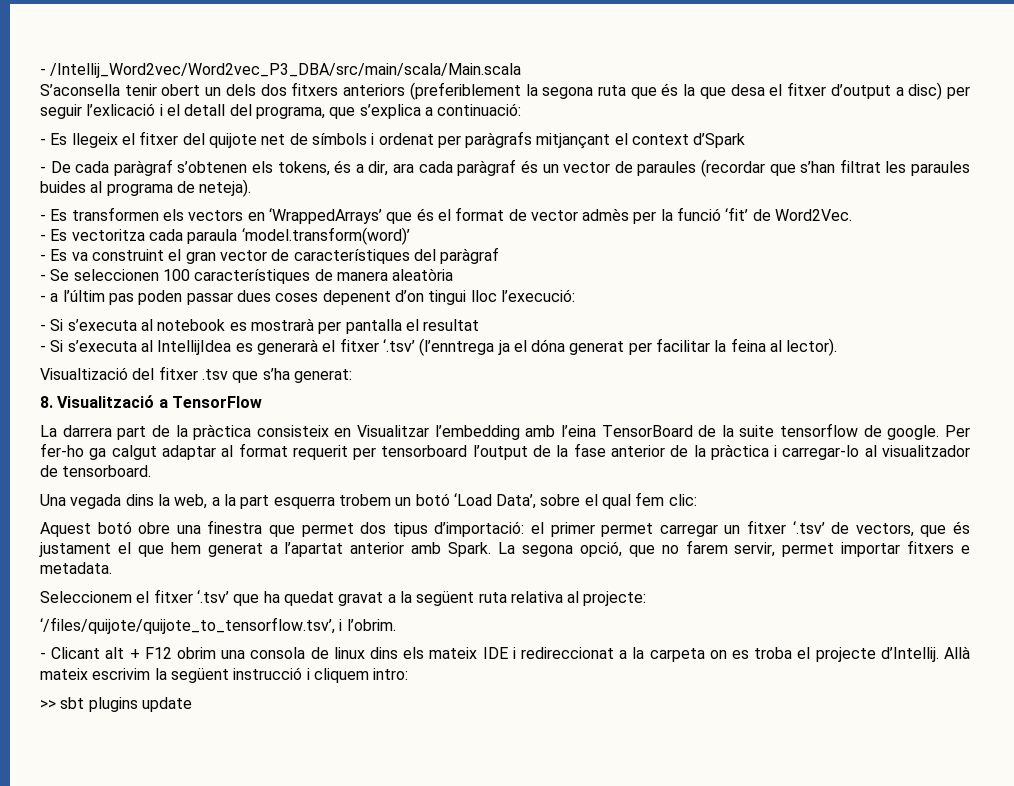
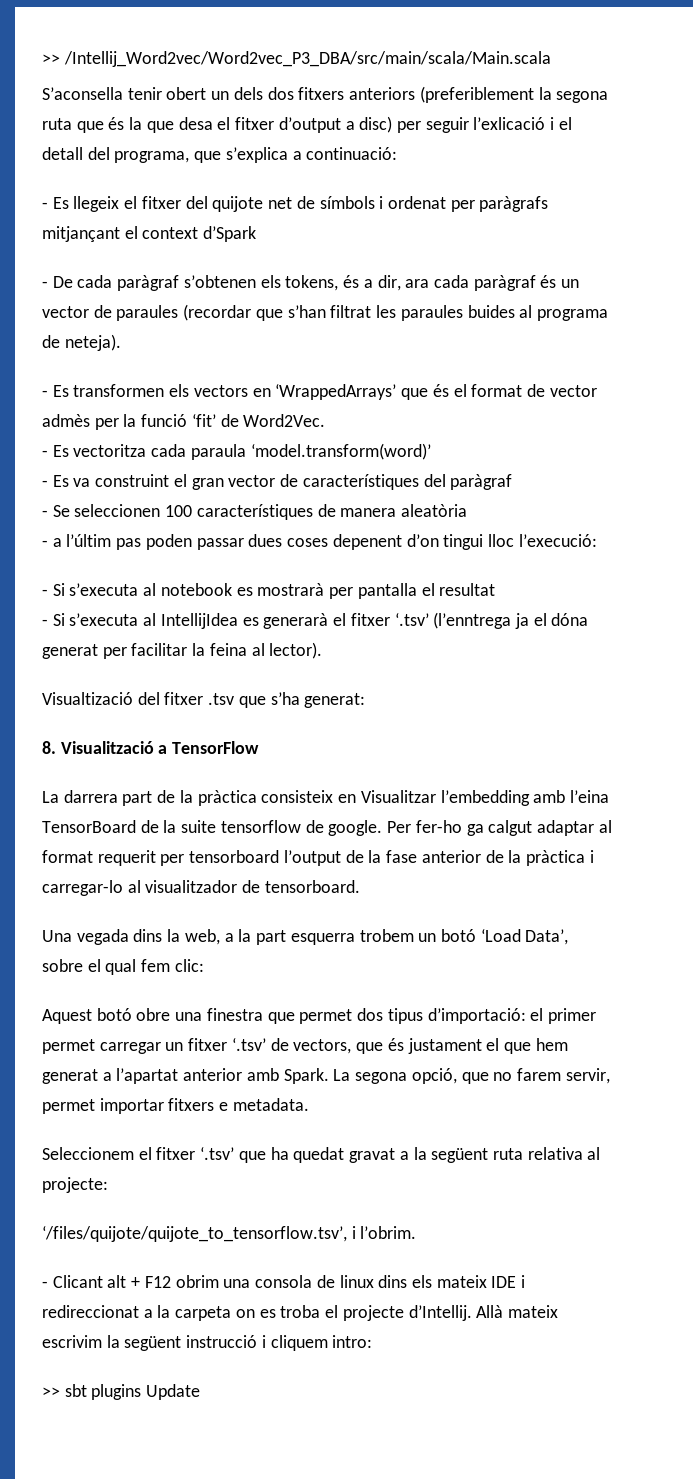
- - /Intellij_Word2vec/Word2vec_P3_DBA/src/main/scala/Main.scala
+ >> /Intellij_Word2vec/Word2vec_P3_DBA/src/main/scala/Main.scala
- >> sbt plugins update
+ >> sbt plugins Update

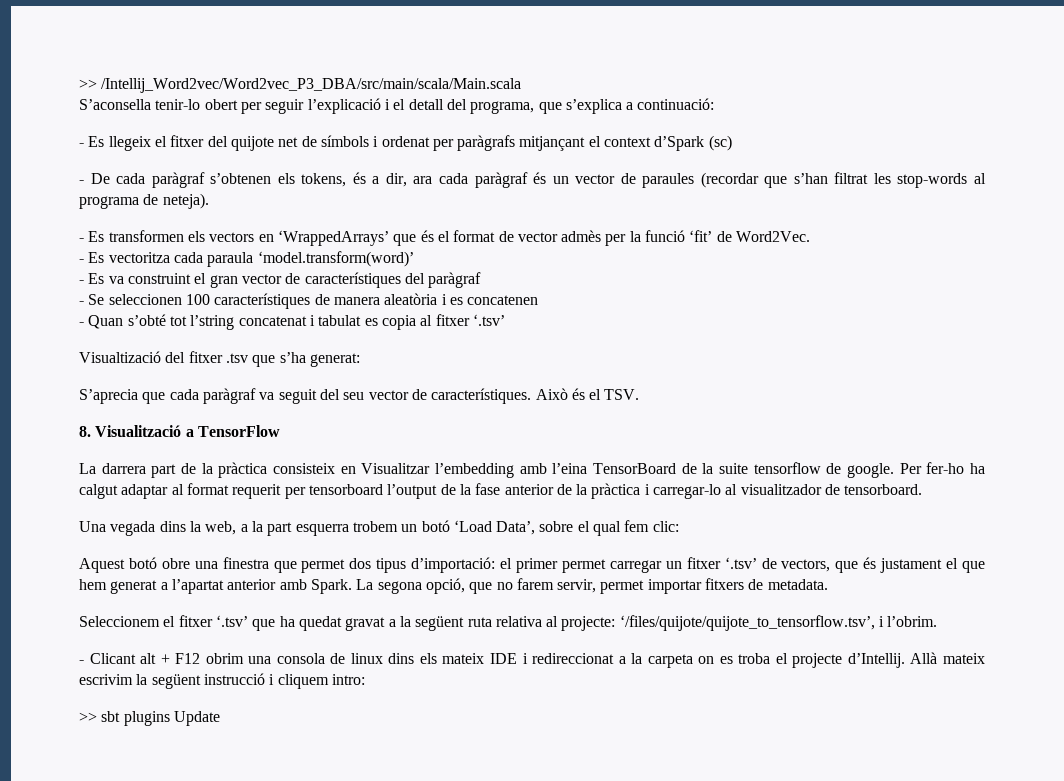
- S’aconsella tenir obert un dels dos fitxers anteriors (preferiblement la segona ruta que és la que desa el fitxer d’output a disc) per seguir l’exlicació i el detall del programa, que s’explica a continuació:
+ S’aconsella tenir-lo obert per seguir l’explicació i el detall del programa, que s’explica a continuació:
- - Es llegeix el fitxer del quijote net de símbols i ordenat per paràgrafs mitjançant el context d’Spark
+ - Es llegeix el fitxer del quijote net de símbols i ordenat per paràgrafs mitjançant el context d’Spark (sc)
- - De cada paràgraf s’obtenen els tokens, és a dir, ara cada paràgraf és un vector de paraules (recordar que s’han filtrat les paraules buides al programa de neteja).
+ - De cada paràgraf s’obtenen els tokens, és a dir, ara cada paràgraf és un vector de paraules (recordar que s’han filtrat les stop-words al programa de neteja).
- - Se seleccionen 100 característiques de manera aleatòria
- - a l’últim pas poden passar dues coses depenent d’on tingui lloc l’execució:
- - Si s’executa al notebook es mostrarà per pantalla el resultat
- - Si s’executa al IntellijIdea es generarà el fitxer ‘.tsv’ (l’enntrega ja el dóna generat per facilitar la feina al lector).
+ - Se seleccionen 100 característiques de manera aleatòria i es concatenen
+ - Quan s’obté tot l’string concatenat i tabulat es copia al fitxer ‘.tsv’
+ S’aprecia que cada paràgraf va seguit del seu vector de característiques. Això és el TSV.
- Per fer-ho ga calgut adaptar al format requerit per tensorboard l’output de la fase anterior de la pràctica i carregar-lo al visualitzador de tensorboard.
+ Per fer-ho ha calgut adaptar al format requerit per tensorboard l’output de la fase anterior de la pràctica i carregar-lo al visualitzador de tensorboard.
- La segona opció, que no farem servir, permet importar fitxers e metadata.
+ La segona opció, que no farem servir, permet importar fitxers de metadata.
- Seleccionem el fitxer ‘.tsv’ que ha quedat gravat a la següent ruta relativa al projecte:
- ‘/files/quijote/quijote_to_tensorflow.tsv’, i l’obrim.
+ Seleccionem el fitxer ‘.tsv’ que ha quedat gravat a la següent ruta relativa al projecte: ‘/files/quijote/quijote_to_tensorflow.tsv’, i l’obrim.

